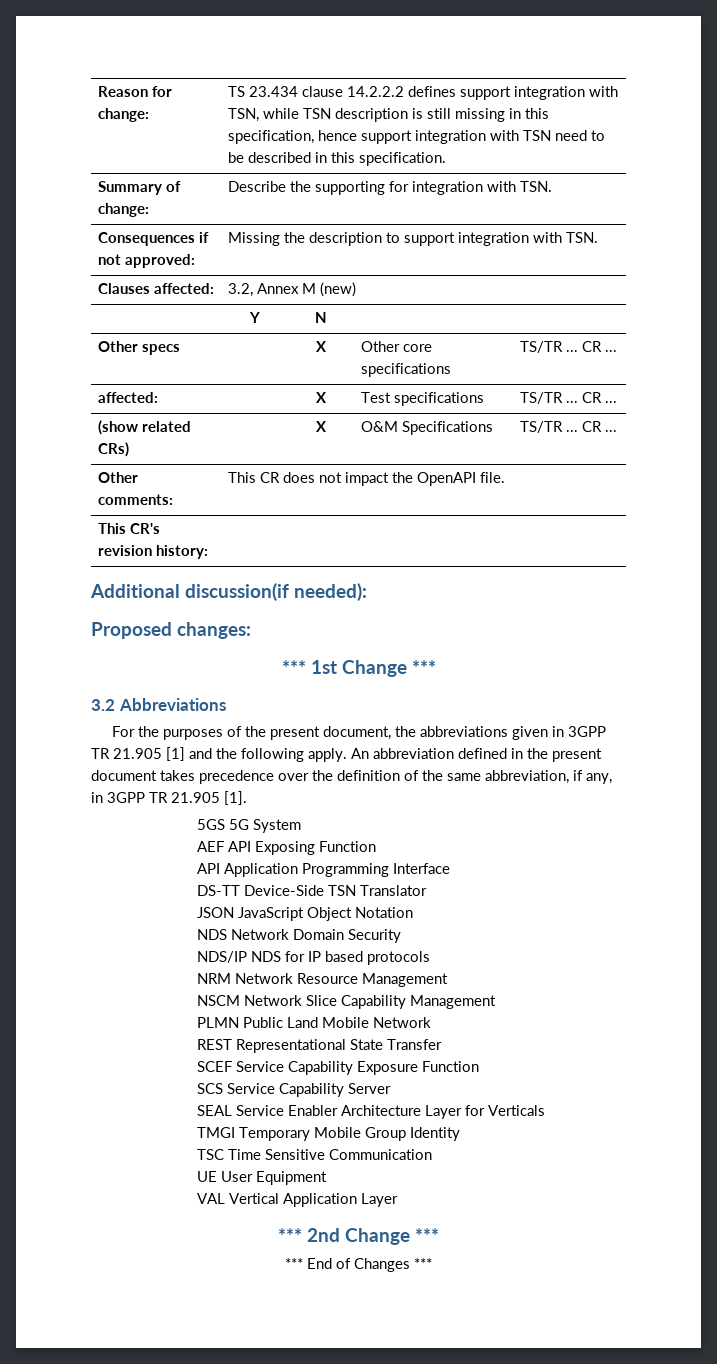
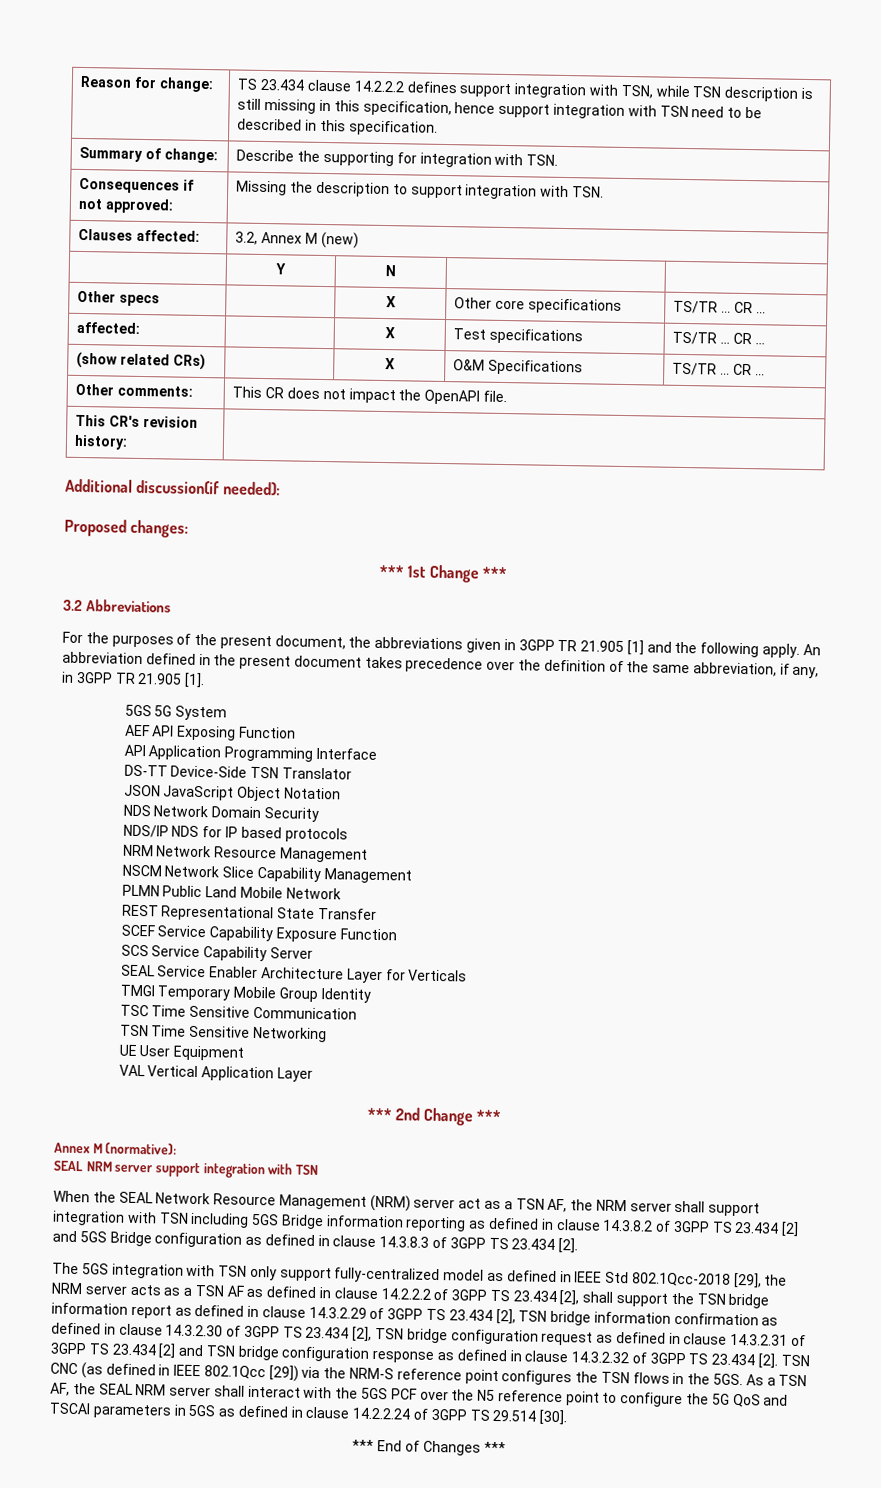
+ TSN Time Sensitive Networking
+ Annex M (normative):
+ SEAL NRM server support integration with TSN
+ When the SEAL Network Resource Management (NRM) server act as a TSN AF, the NRM server shall support integration with TSN including 5GS Bridge information reporting as defined in clause 14.3.8.2 of 3GPP TS 23.434 [2] and 5GS Bridge configuration as defined in clause 14.3.8.3 of 3GPP TS 23.434 [2].
+ The 5GS integration with TSN only support fully-centralized model as defined in IEEE Std 802.1Qcc-2018 [29], the NRM server acts as a TSN AF as defined in clause 14.2.2.2 of 3GPP TS 23.434 [2], shall support the TSN bridge information report as defined in clause 14.3.2.29 of 3GPP TS 23.434 [2], TSN bridge information confirmation as defined in clause 14.3.2.30 of 3GPP TS 23.434 [2], TSN bridge configuration request as defined in clause 14.3.2.31 of 3GPP TS 23.434 [2] and TSN bridge configuration response as defined in clause 14.3.2.32 of 3GPP TS 23.434 [2]. TSN CNC (as defined in IEEE 802.1Qcc [29]) via the NRM-S reference point configures the TSN flows in the 5GS. As a TSN AF, the SEAL NRM server shall interact with the 5GS PCF over the N5 reference point to configure the 5G QoS and TSCAI parameters in 5GS as defined in clause 14.2.2.24 of 3GPP TS 29.514 [30].

